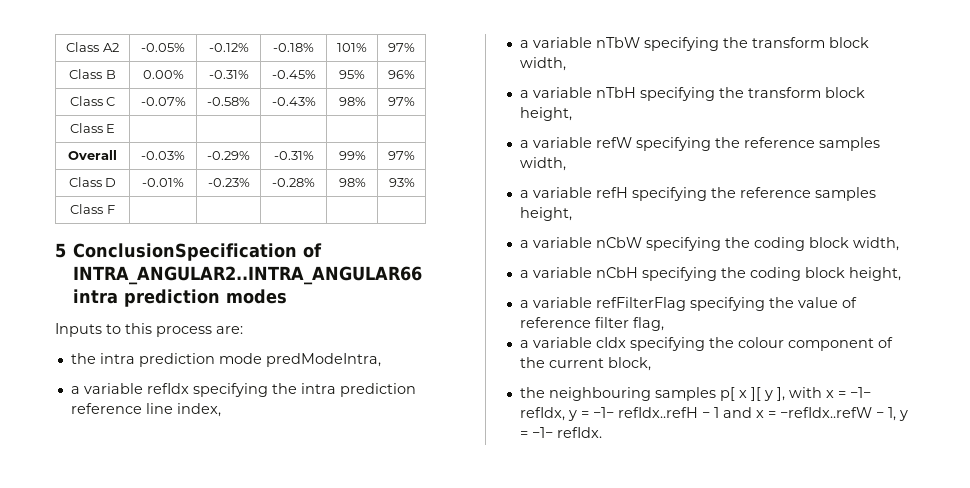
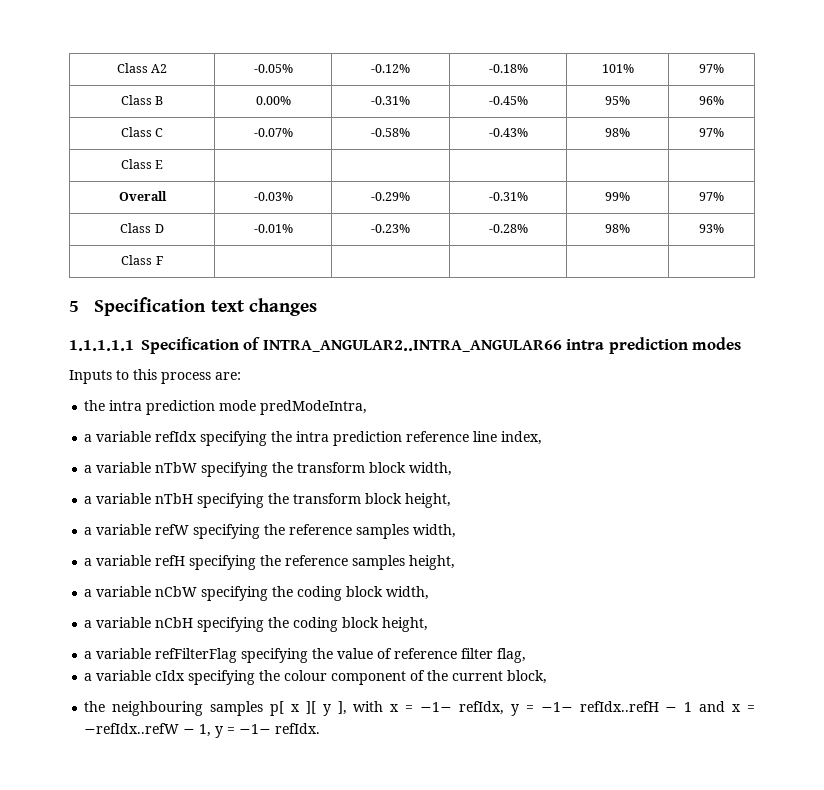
- 5 ConclusionSpecification of INTRA_ANGULAR2..INTRA_ANGULAR66 intra prediction modes
+ 5 Specification text changes
+ 1.1.1.1.1 Specification of INTRA_ANGULAR2..INTRA_ANGULAR66 intra prediction modes

